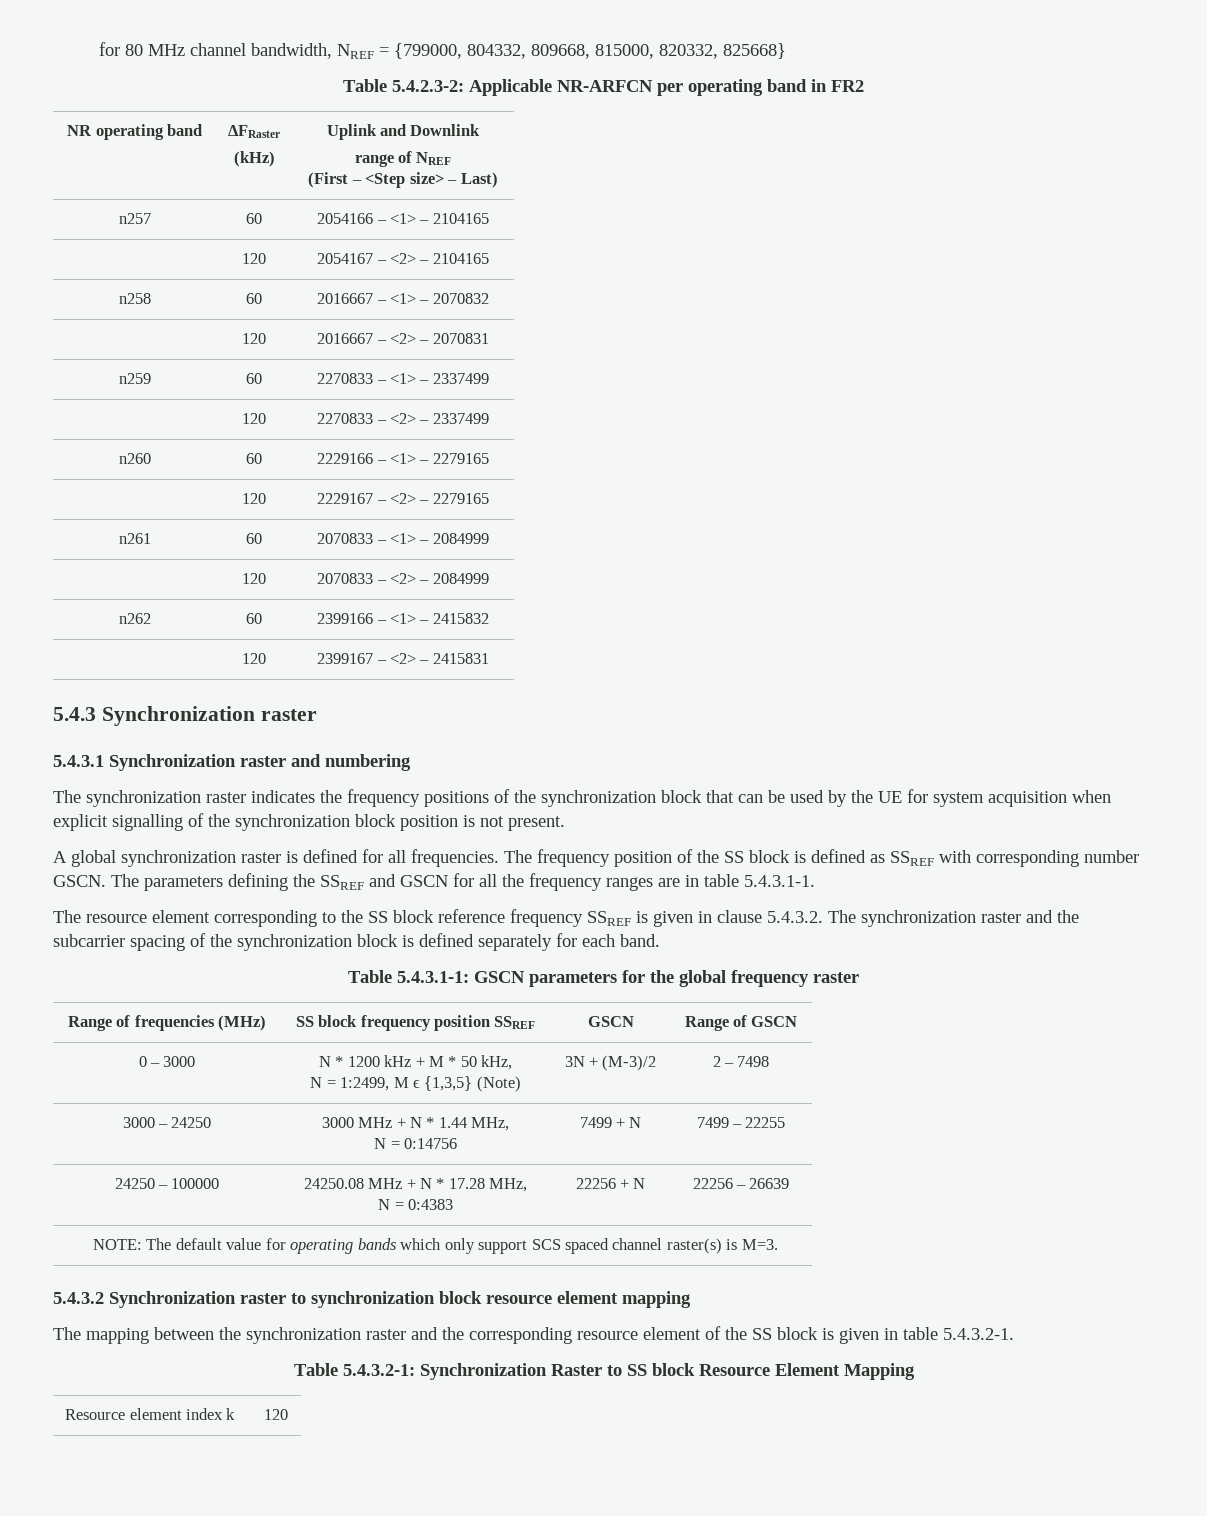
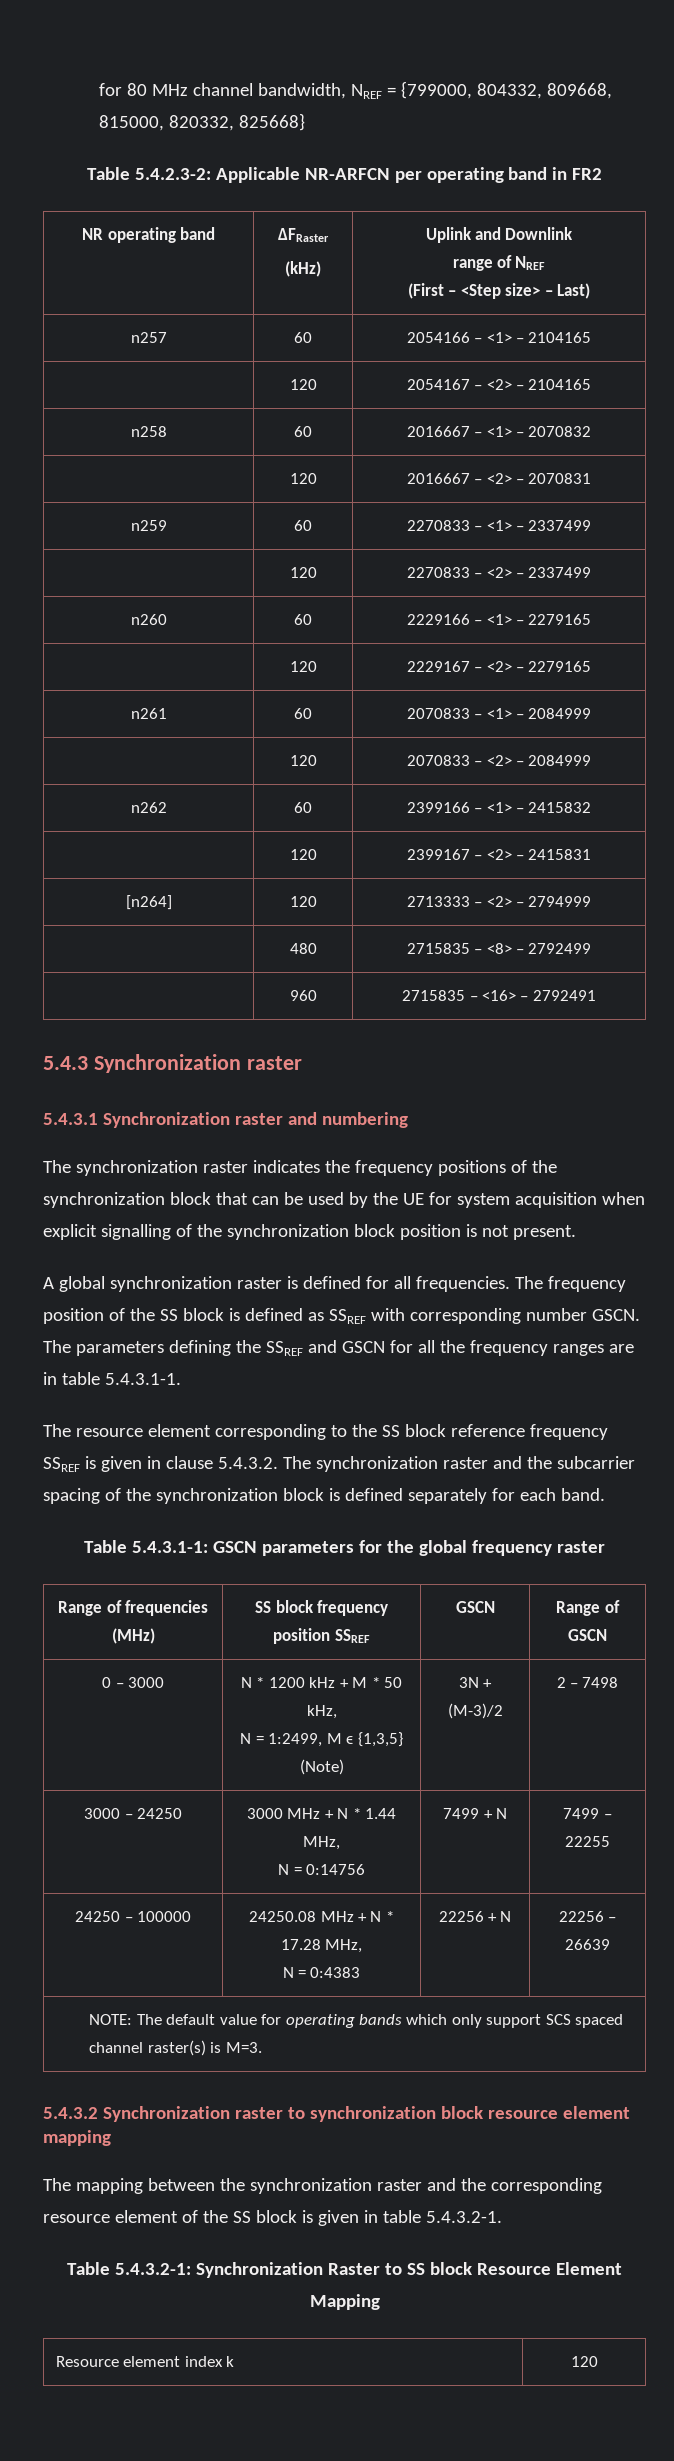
+ [n264] | 120 | 2713333 – <2> – 2794999
+ | 480 | 2715835 – <8> – 2792499
+ | 960 | 2715835 – <16> – 2792491

